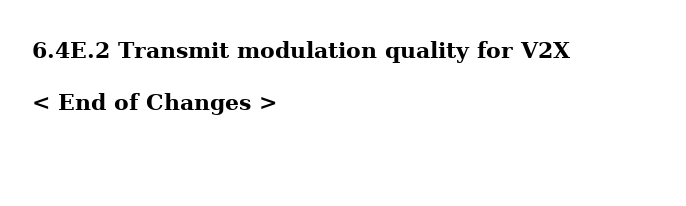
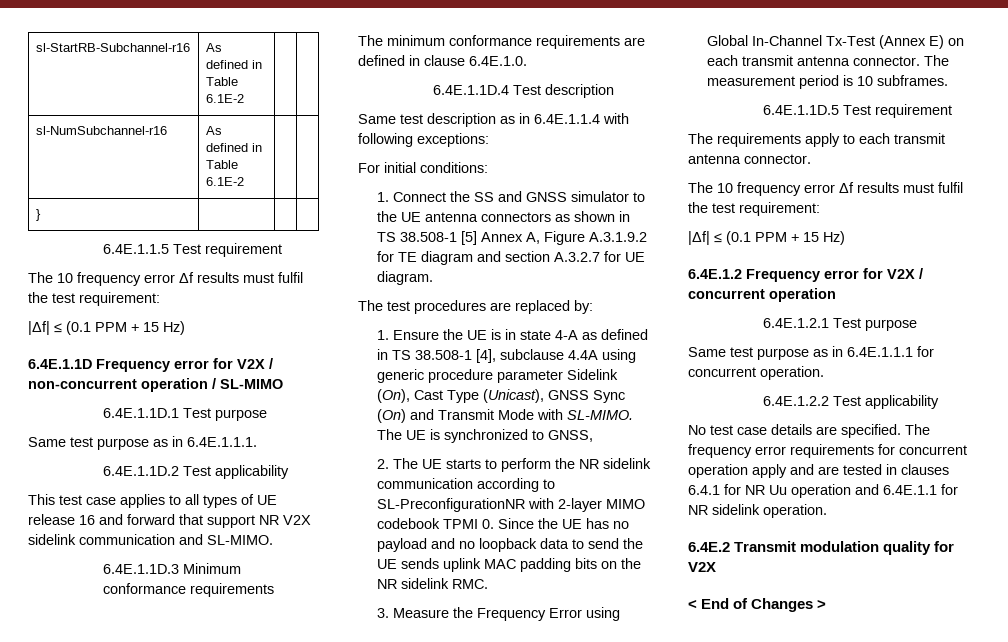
+ sl-StartRB-Subchannel-r16 | As defined in Table 6.1E-2 | |
+ sl-NumSubchannel-r16 | As defined in Table 6.1E-2 | |
+ } | | |
+ 6.4E.1.1.5 Test requirement
+ The 10 frequency error Δf results must fulfil the test requirement:
+ |Δf| ≤ (0.1 PPM + 15 Hz)
+ 6.4E.1.1D Frequency error for V2X / non-concurrent operation / SL-MIMO
+ 6.4E.1.1D.1 Test purpose
+ Same test purpose as in 6.4E.1.1.1.
+ 6.4E.1.1D.2 Test applicability
+ This test case applies to all types of UE release 16 and forward that support NR V2X sidelink communication and SL-MIMO.
+ 6.4E.1.1D.3 Minimum conformance requirements
+ The minimum conformance requirements are defined in clause 6.4E.1.0.
+ 6.4E.1.1D.4 Test description
+ Same test description as in 6.4E.1.1.4 with following exceptions:
+ For initial conditions:
+ 1. Connect the SS and GNSS simulator to the UE antenna connectors as shown in TS 38.508-1 [5] Annex A, Figure A.3.1.9.2 for TE diagram and section A.3.2.7 for UE diagram.
+ The test procedures are replaced by:
+ 1. Ensure the UE is in state 4-A as defined in TS 38.508-1 [4], subclause 4.4A using generic procedure parameter Sidelink (On), Cast Type (Unicast), GNSS Sync (On) and Transmit Mode with SL-MIMO. The UE is synchronized to GNSS,
+ 2. The UE starts to perform the NR sidelink communication according to SL-PreconfigurationNR with 2-layer MIMO codebook TPMI 0. Since the UE has no payload and no loopback data to send the UE sends uplink MAC padding bits on the NR sidelink RMC.
+ 3. Measure the Frequency Error using Global In-Channel Tx-Test (Annex E) on each transmit antenna connector. The measurement period is 10 subframes.
+ 6.4E.1.1D.5 Test requirement
+ The requirements apply to each transmit antenna connector.
+ The 10 frequency error Δf results must fulfil the test requirement:
+ |Δf| ≤ (0.1 PPM + 15 Hz)
+ 6.4E.1.2 Frequency error for V2X / concurrent operation
+ 6.4E.1.2.1 Test purpose
+ Same test purpose as in 6.4E.1.1.1 for concurrent operation.
+ 6.4E.1.2.2 Test applicability
+ No test case details are specified. The frequency error requirements for concurrent operation apply and are tested in clauses 6.4.1 for NR Uu operation and 6.4E.1.1 for NR sidelink operation.

